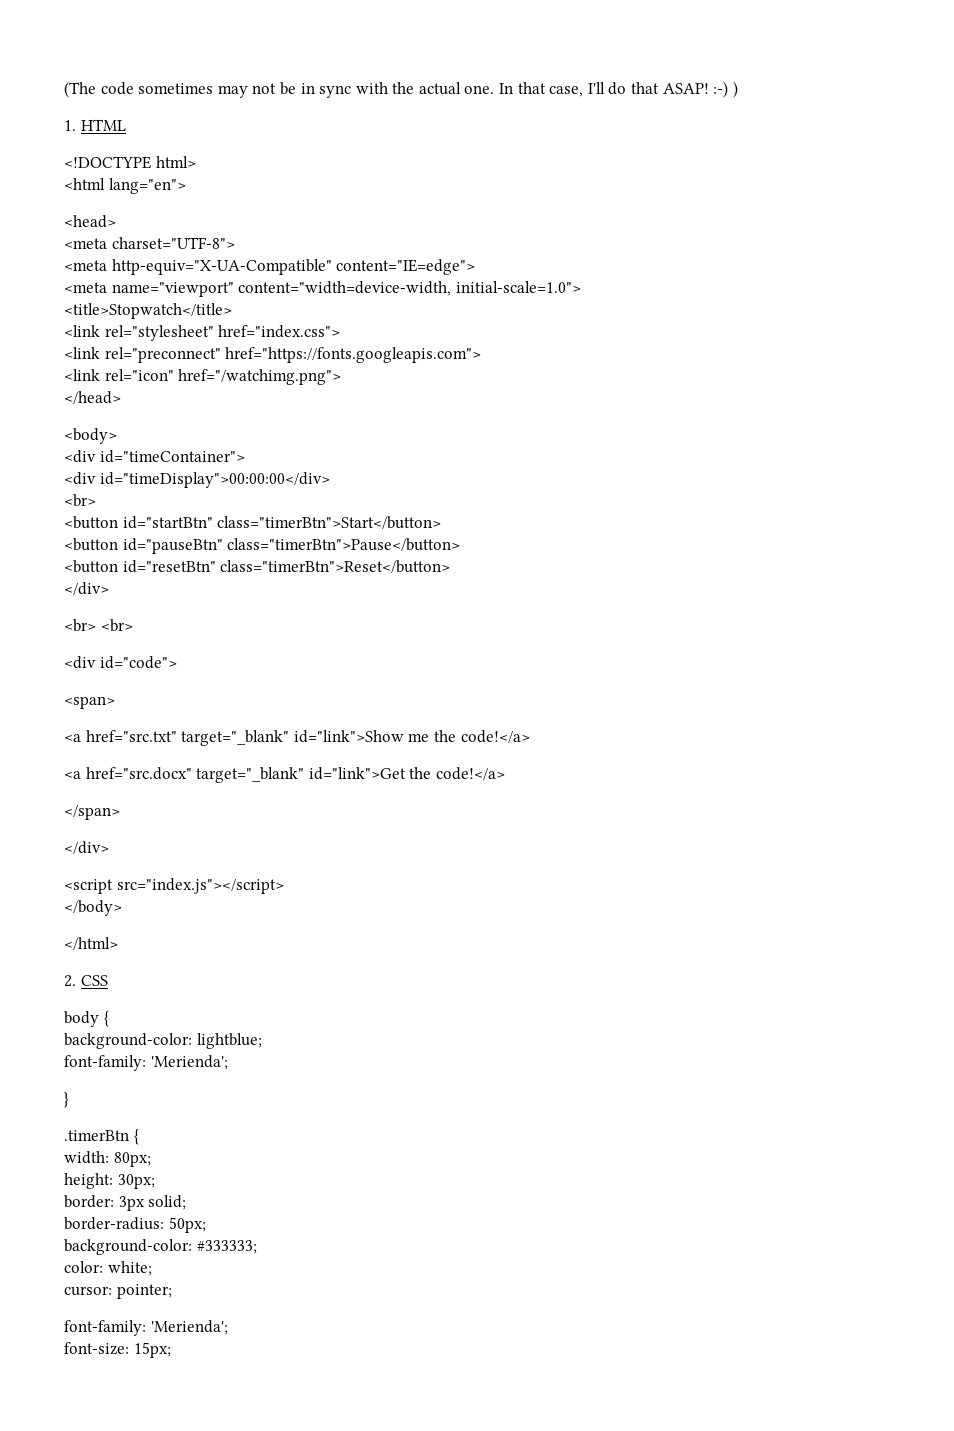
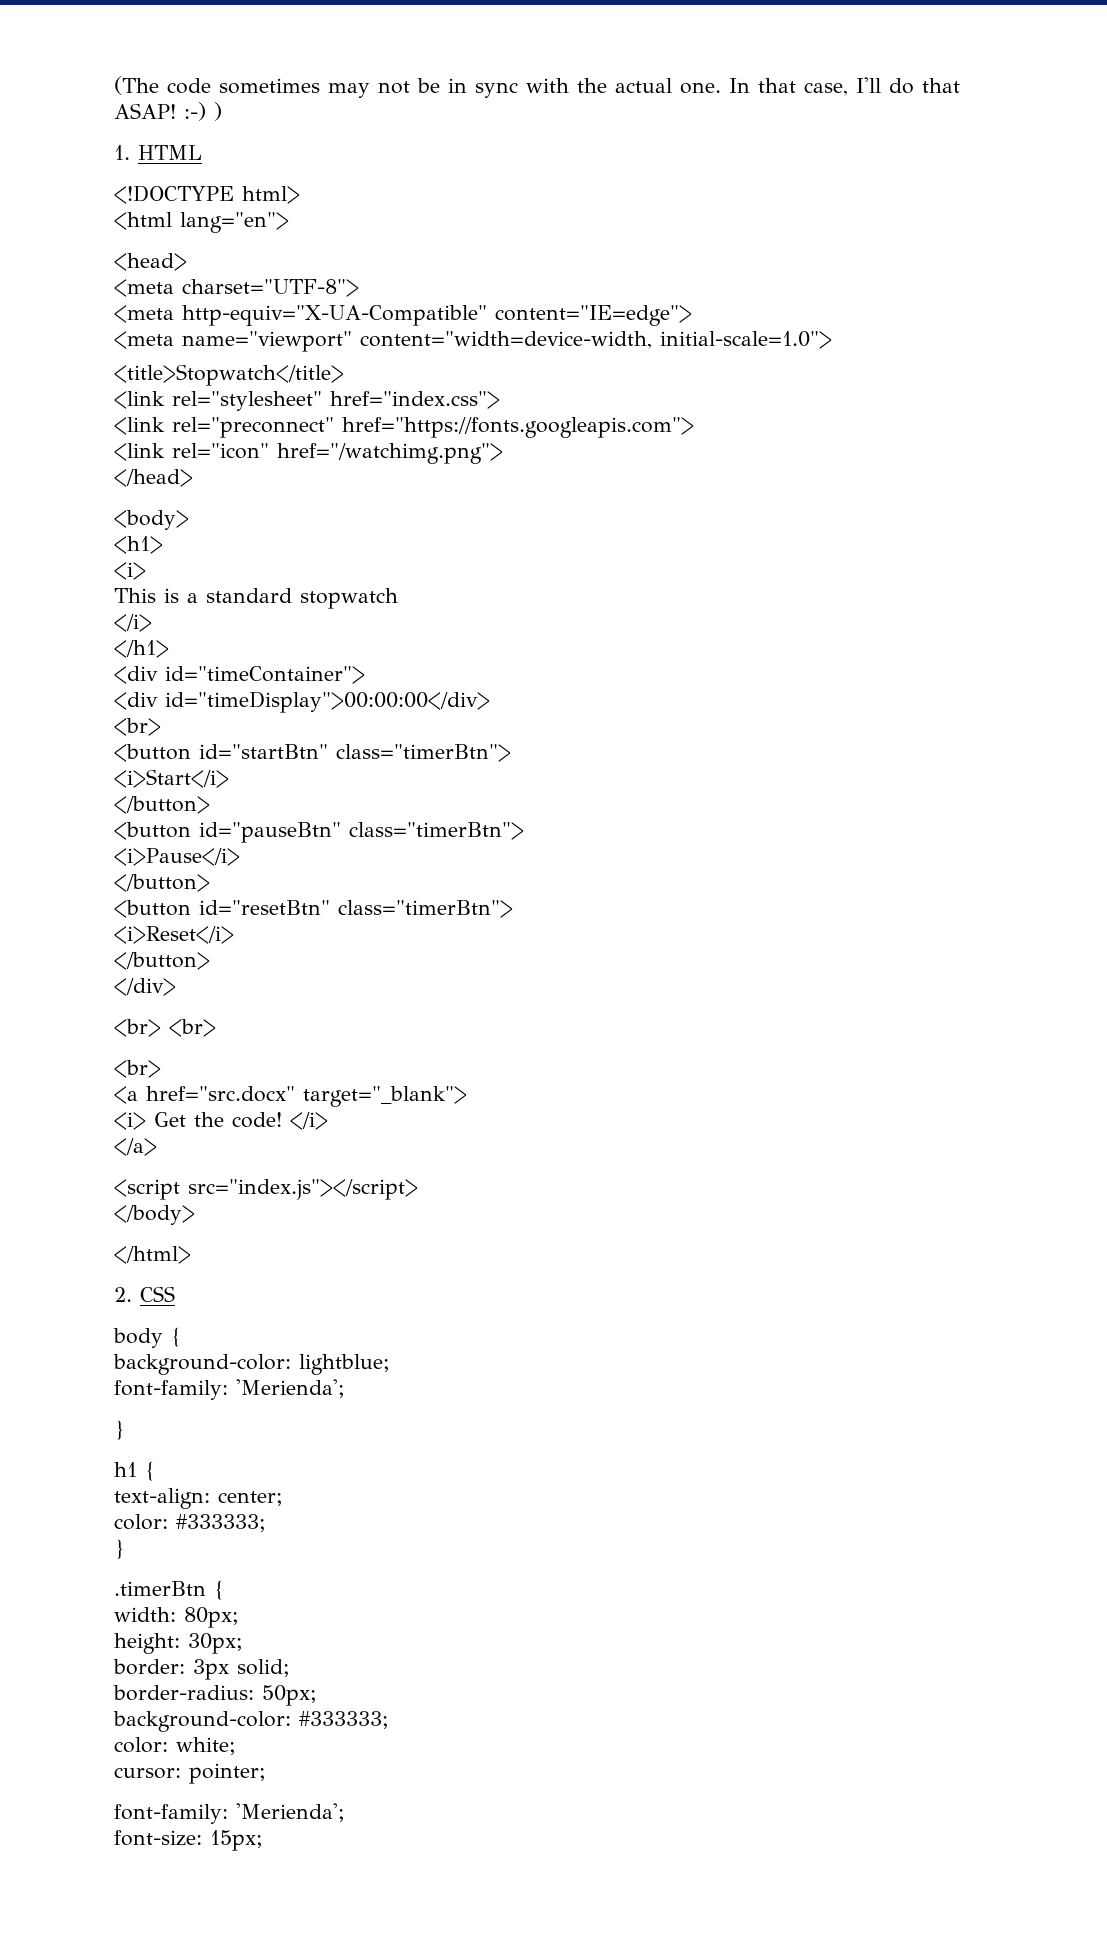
+ <h1>
+ <i>
+ This is a standard stopwatch
+ </i>
+ </h1>
- <button id="startBtn" class="timerBtn">Start</button>
+ <button id="startBtn" class="timerBtn">
+ <i>Start</i>
+ </button>
- <button id="pauseBtn" class="timerBtn">Pause</button>
+ <button id="pauseBtn" class="timerBtn">
+ <i>Pause</i>
+ </button>
- <button id="resetBtn" class="timerBtn">Reset</button>
+ <button id="resetBtn" class="timerBtn">
+ <i>Reset</i>
+ </button>
  <br> <br>
- <div id="code">
- <span>
- <a href="src.txt" target="_blank" id="link">Show me the code!</a>
- <a href="src.docx" target="_blank" id="link">Get the code!</a>
- </span>
- </div>
+ <br>
+ <a href="src.docx" target="_blank">
+ <i> Get the code! </i>
+ </a>
+ h1 {
+ text-align: center;
+ color: #333333;
+ }

